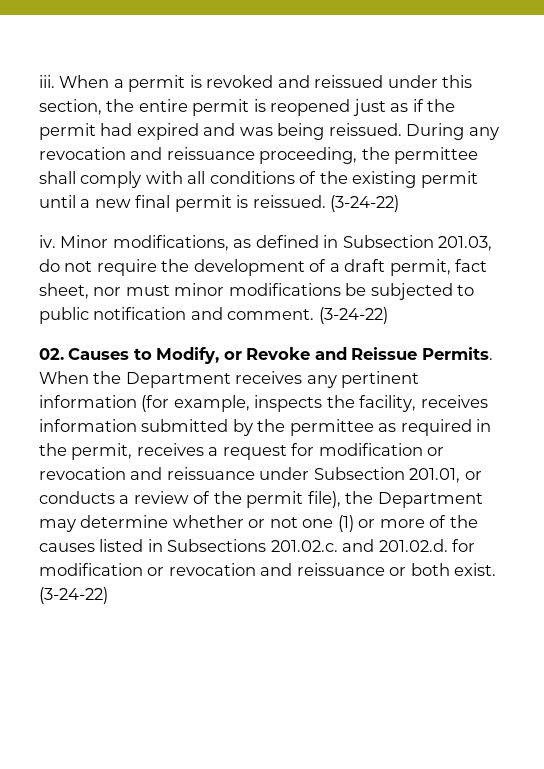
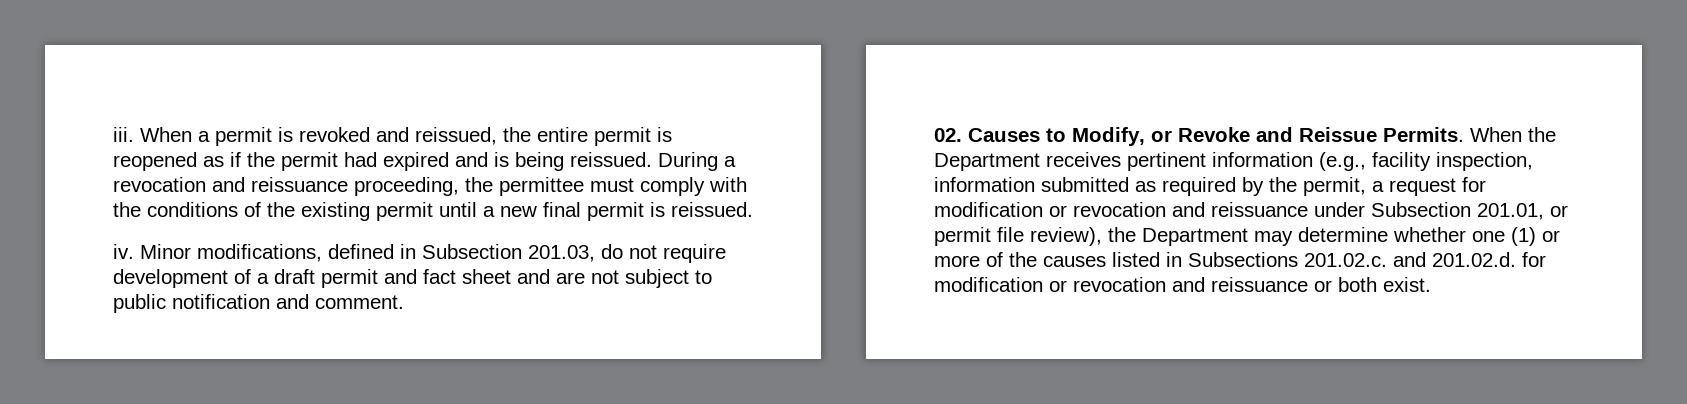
- When a permit is revoked and reissued under this section, the entire permit is reopened just as if the permit had expired and was being reissued.
+ When a permit is revoked and reissued, the entire permit is reopened as if the permit had expired and is being reissued.
- During any revocation and reissuance proceeding, the permittee shall comply with all conditions of the existing permit until a new final permit is reissued. (3-24-22)
+ During a revocation and reissuance proceeding, the permittee must comply with the conditions of the existing permit until a new final permit is reissued.
- Minor modifications, as defined in Subsection 201.03, do not require the development of a draft permit, fact sheet, nor must minor modifications be subjected to public notification and comment. (3-24-22)
+ Minor modifications, defined in Subsection 201.03, do not require development of a draft permit and fact sheet and are not subject to public notification and comment.
- When the Department receives any pertinent information (for example, inspects the facility, receives information submitted by the permittee as required in the permit, receives a request for modification or revocation and reissuance under Subsection 201.01, or conducts a review of the permit file), the Department may determine whether or not one (1) or more of the causes listed in Subsections 201.02.c. and 201.02.d. for modification or revocation and reissuance or both exist. (3-24-22)
+ When the Department receives pertinent information (e.g., facility inspection, information submitted as required by the permit, a request for modification or revocation and reissuance under Subsection 201.01, or permit file review), the Department may determine whether one (1) or more of the causes listed in Subsections 201.02.c. and 201.02.d. for modification or revocation and reissuance or both exist.

